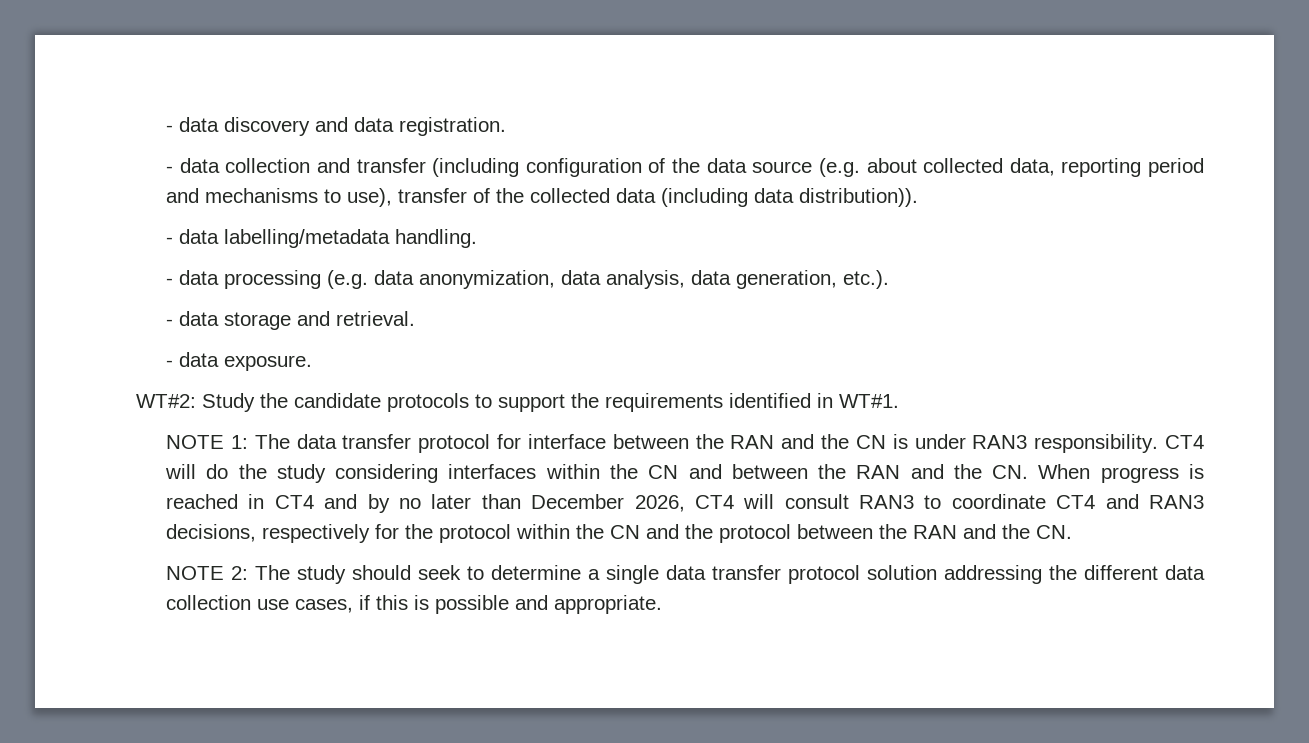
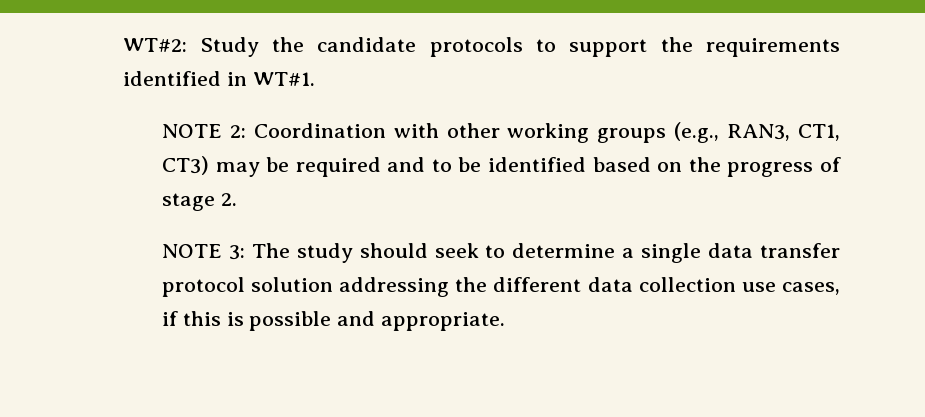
- - data discovery and data registration.
- - data collection and transfer (including configuration of the data source (e.g. about collected data, reporting period and mechanisms to use), transfer of the collected data (including data distribution)).
- - data labelling/metadata handling.
- - data processing (e.g. data anonymization, data analysis, data generation, etc.).
- - data storage and retrieval.
- - data exposure.
- NOTE 1: The data transfer protocol for interface between the RAN and the CN is under RAN3 responsibility. CT4 will do the study considering interfaces within the CN and between the RAN and the CN. When progress is reached in CT4 and by no later than December 2026, CT4 will consult RAN3 to coordinate CT4 and RAN3 decisions, respectively for the protocol within the CN and the protocol between the RAN and the CN.
- NOTE 2: The study should seek to determine a single data transfer protocol solution addressing the different data collection use cases, if this is possible and appropriate.
+ NOTE 2: Coordination with other working groups (e.g., RAN3, CT1, CT3) may be required and to be identified based on the progress of stage 2.
+ NOTE 3: The study should seek to determine a single data transfer protocol solution addressing the different data collection use cases, if this is possible and appropriate.

